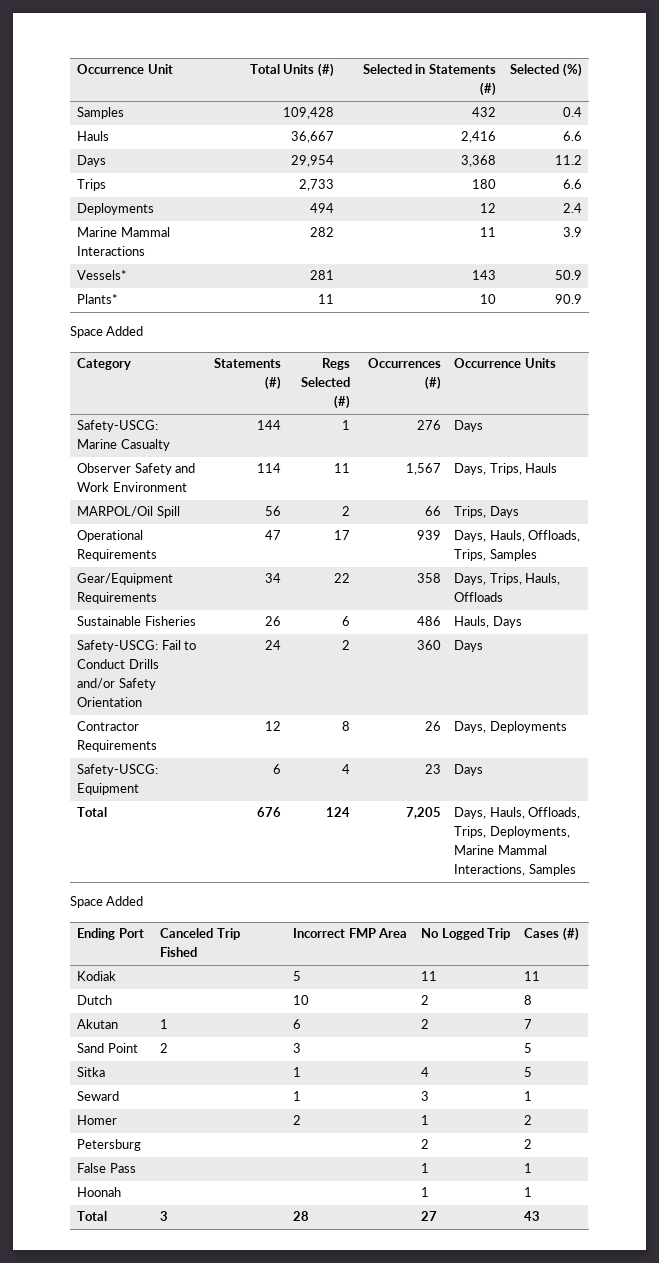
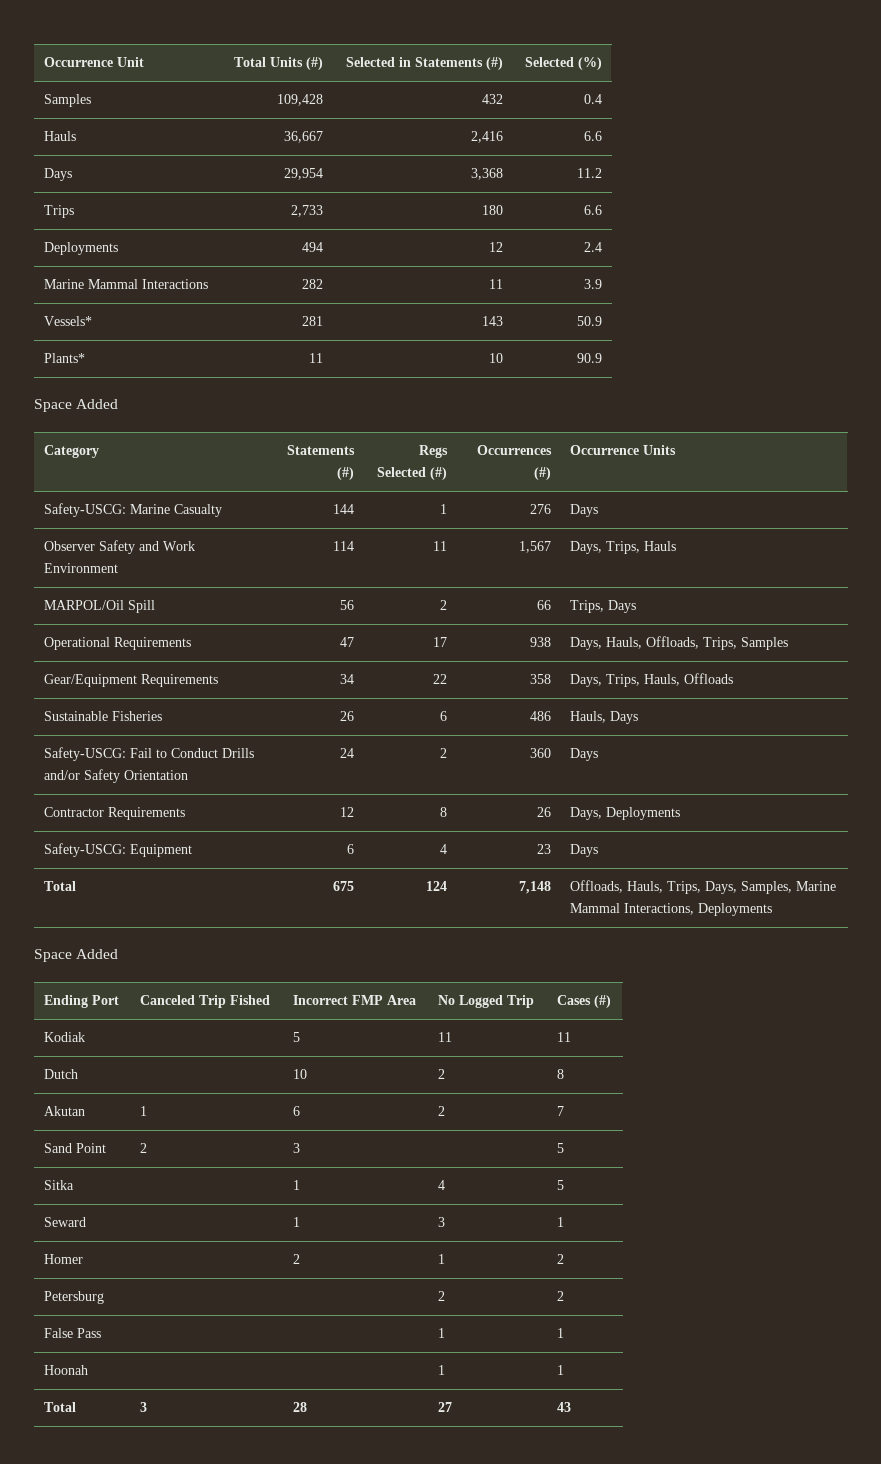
- Operational Requirements | 47 | 17 | 939 | Days, Hauls, Offloads, Trips, Samples
+ Operational Requirements | 47 | 17 | 938 | Days, Hauls, Offloads, Trips, Samples
- Total | 676 | 124 | 7,205 | Days, Hauls, Offloads, Trips, Deployments, Marine Mammal Interactions, Samples
+ Total | 675 | 124 | 7,148 | Offloads, Hauls, Trips, Days, Samples, Marine Mammal Interactions, Deployments

